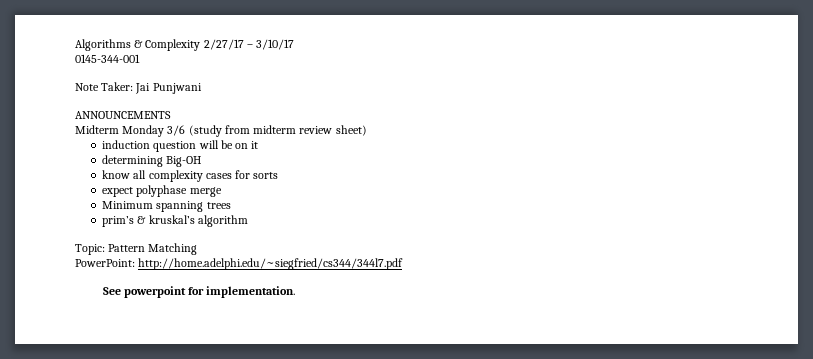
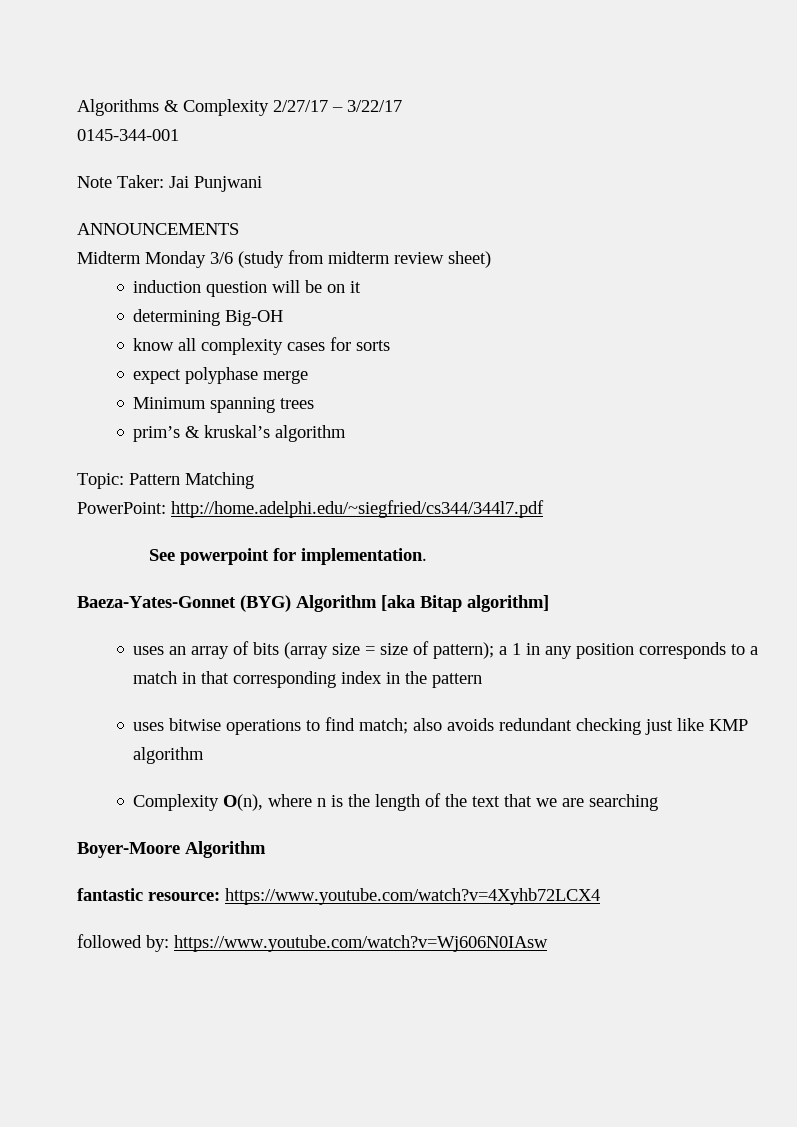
- Algorithms & Complexity 2/27/17 – 3/10/17
+ Algorithms & Complexity 2/27/17 – 3/22/17
+ Baeza-Yates-Gonnet (BYG) Algorithm [aka Bitap algorithm]
+ uses an array of bits (array size = size of pattern); a 1 in any position corresponds to a match in that corresponding index in the pattern
+ uses bitwise operations to find match; also avoids redundant checking just like KMP algorithm
+ Complexity O(n), where n is the length of the text that we are searching
+ Boyer-Moore Algorithm
+ fantastic resource: https://www.youtube.com/watch?v=4Xyhb72LCX4
+ followed by: https://www.youtube.com/watch?v=Wj606N0IAsw

